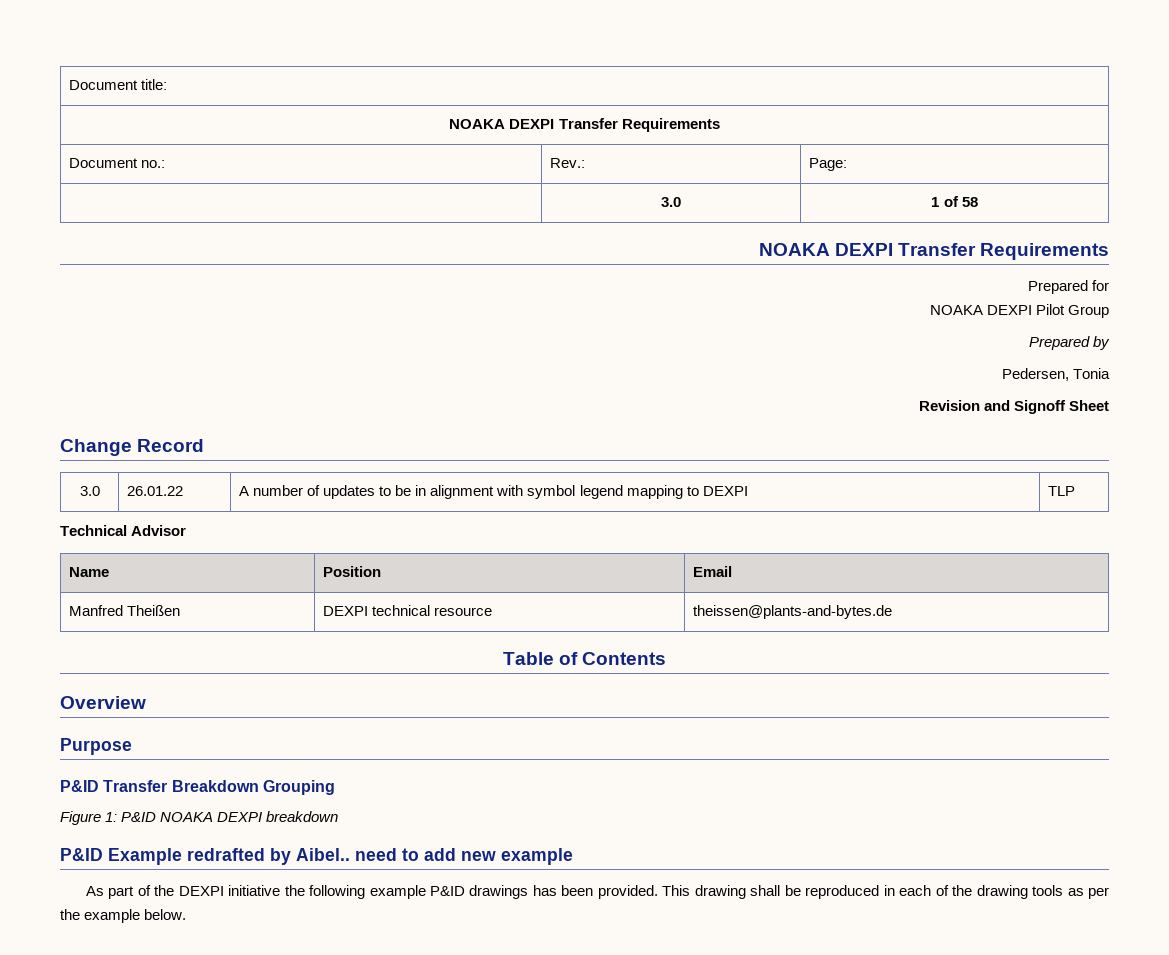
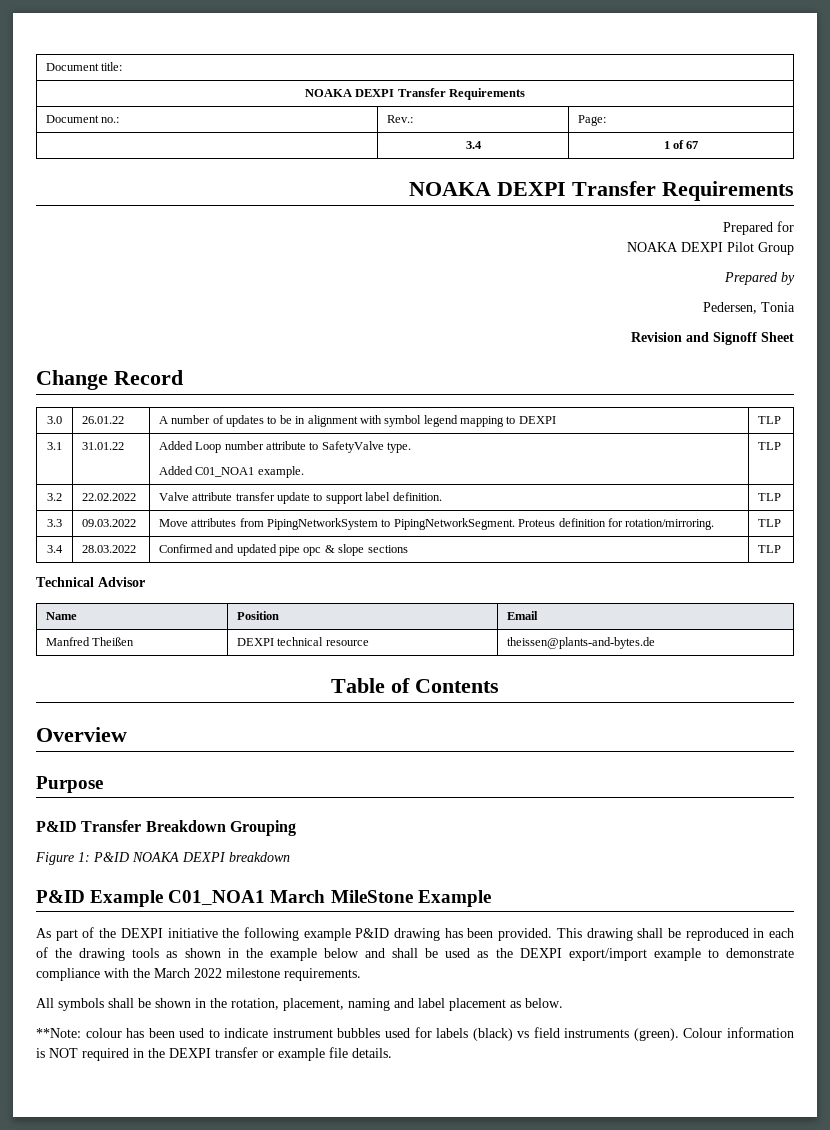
- | 3.0 | 1 of 58
+ | 3.4 | 1 of 67
+ 3.1 | 31.01.22 | Added Loop number attribute to SafetyValve type.
+ Added C01_NOA1 example. | TLP
+ 3.2 | 22.02.2022 | Valve attribute transfer update to support label definition. | TLP
+ 3.3 | 09.03.2022 | Move attributes from PipingNetworkSystem to PipingNetworkSegment. Proteus definition for rotation/mirroring. | TLP
+ 3.4 | 28.03.2022 | Confirmed and updated pipe opc & slope sections | TLP
- P&ID Example redrafted by Aibel.. need to add new example
+ P&ID Example C01_NOA1 March MileStone Example
- As part of the DEXPI initiative the following example P&ID drawings has been provided.
+ As part of the DEXPI initiative the following example P&ID drawing has been provided.
- This drawing shall be reproduced in each of the drawing tools as per the example below.
+ This drawing shall be reproduced in each of the drawing tools as shown in the example below and shall be used as the DEXPI export/import example to demonstrate compliance with the March 2022 milestone requirements.
+ All symbols shall be shown in the rotation, placement, naming and label placement as below.
+ **Note: colour has been used to indicate instrument bubbles used for labels (black) vs field instruments (green). Colour information is NOT required in the DEXPI transfer or example file details.

